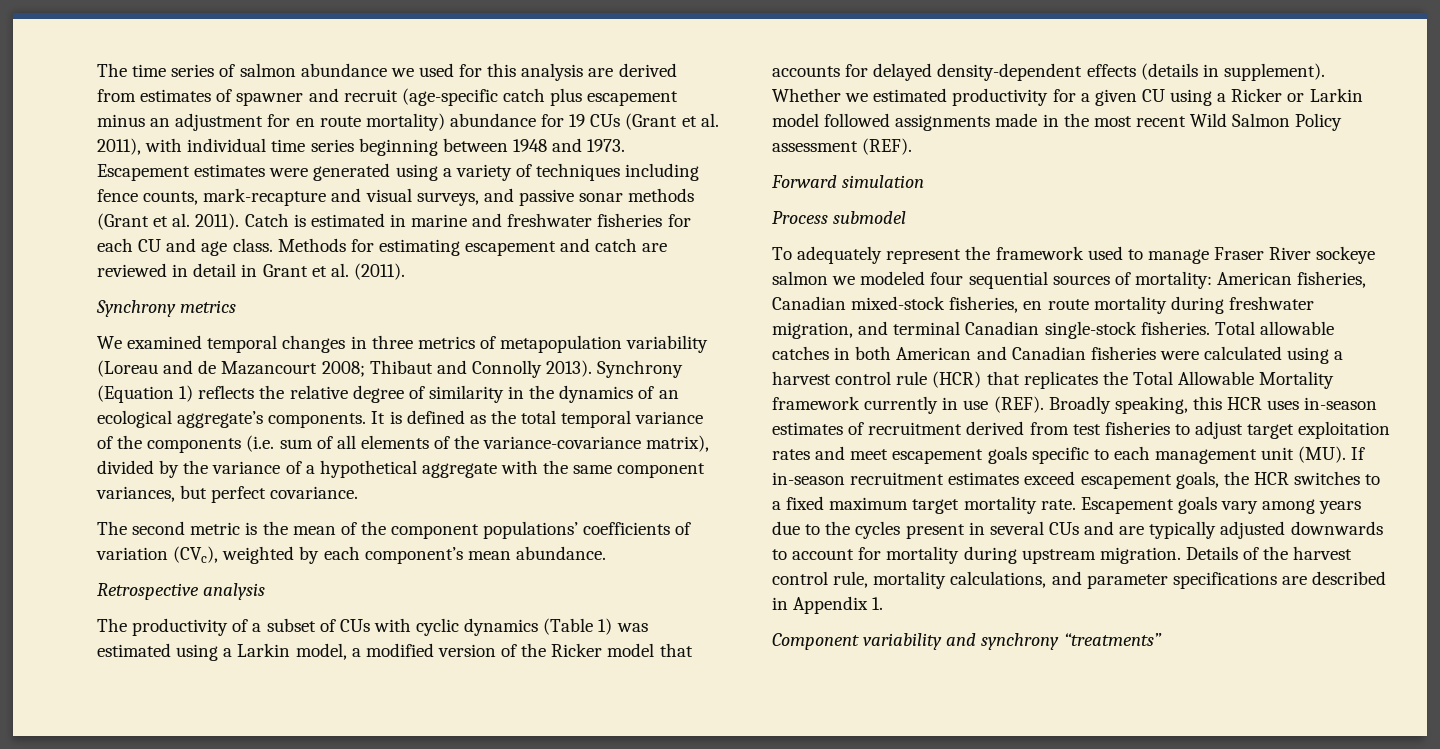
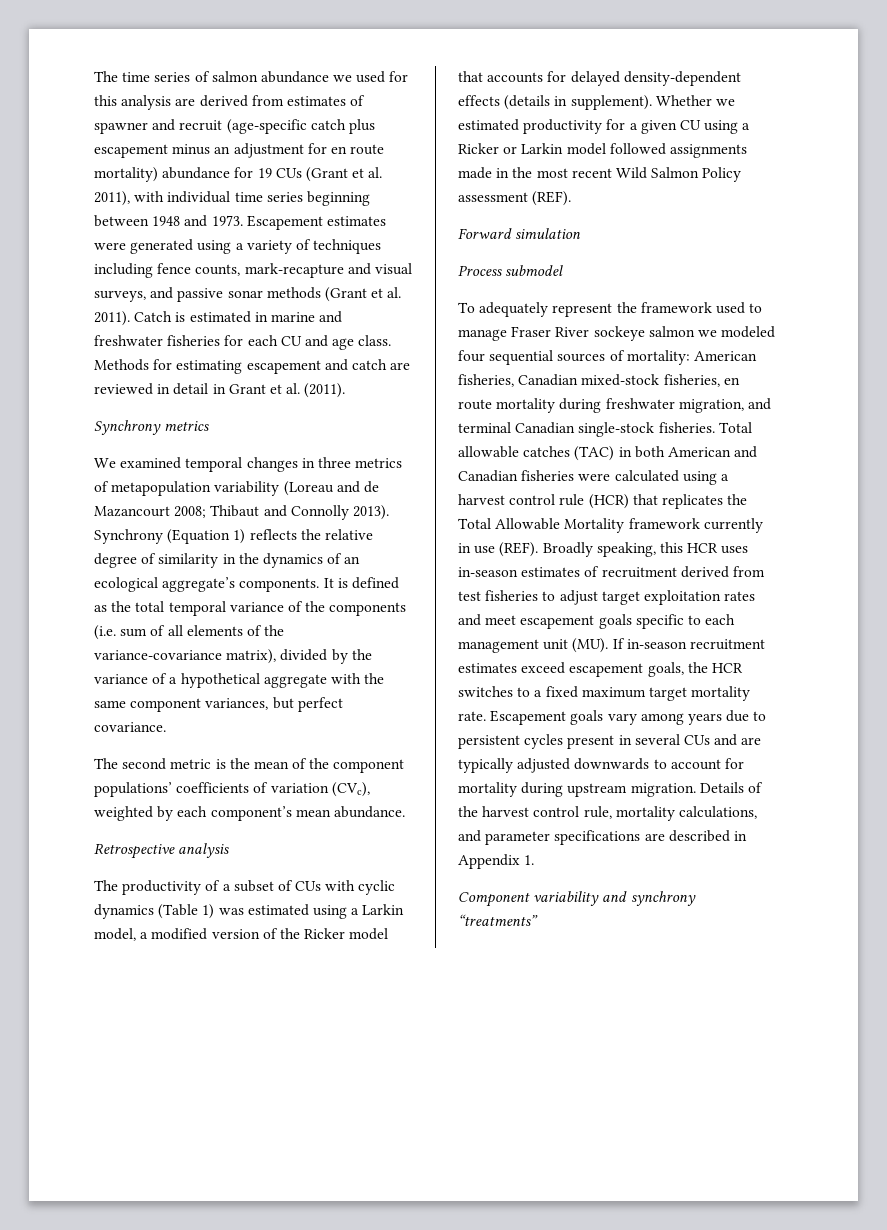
- Total allowable catches in both American and Canadian fisheries were calculated using a harvest control rule (HCR) that replicates the Total Allowable Mortality framework currently in use (REF).
+ Total allowable catches (TAC) in both American and Canadian fisheries were calculated using a harvest control rule (HCR) that replicates the Total Allowable Mortality framework currently in use (REF).
- Escapement goals vary among years due to the cycles present in several CUs and are typically adjusted downwards to account for mortality during upstream migration.
+ Escapement goals vary among years due to persistent cycles present in several CUs and are typically adjusted downwards to account for mortality during upstream migration.

